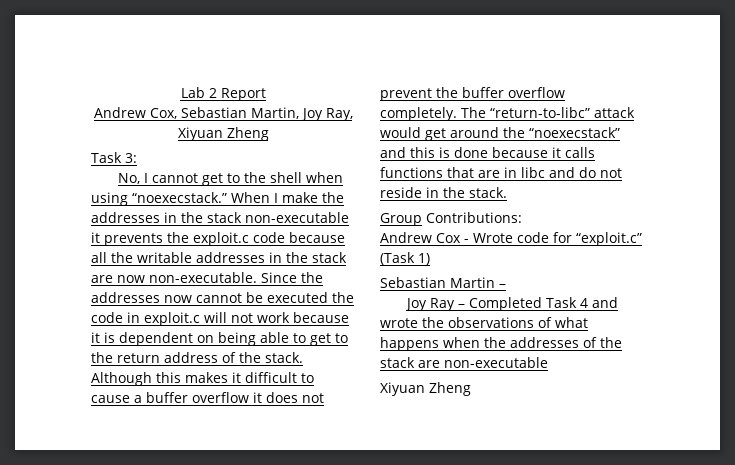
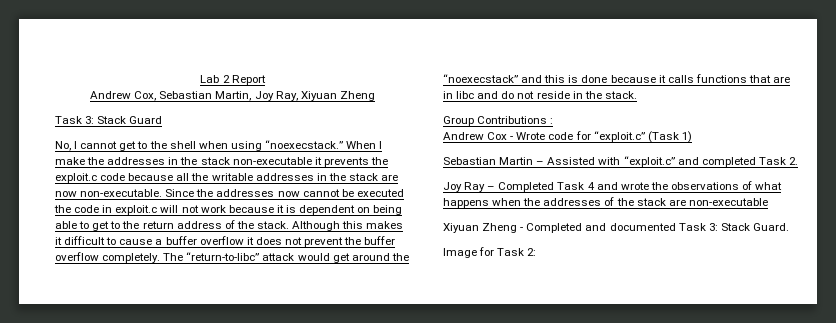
- Task 3:
+ Task 3: Stack Guard
- Group Contributions:
+ Group Contributions :
- Sebastian Martin –
+ Sebastian Martin – Assisted with “exploit.c” and completed Task 2.
  Joy Ray – Completed Task 4 and wrote the observations of what happens when the addresses of the stack are non-executable
- Xiyuan Zheng
+ Xiyuan Zheng - Completed and documented Task 3: Stack Guard.
+ Image for Task 2:

